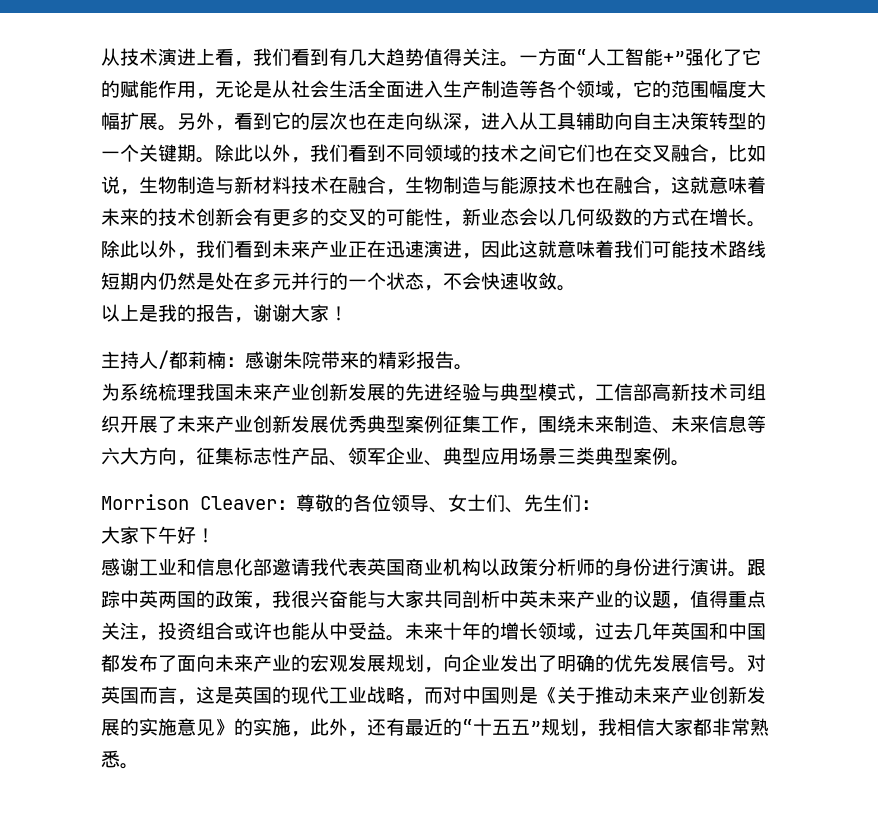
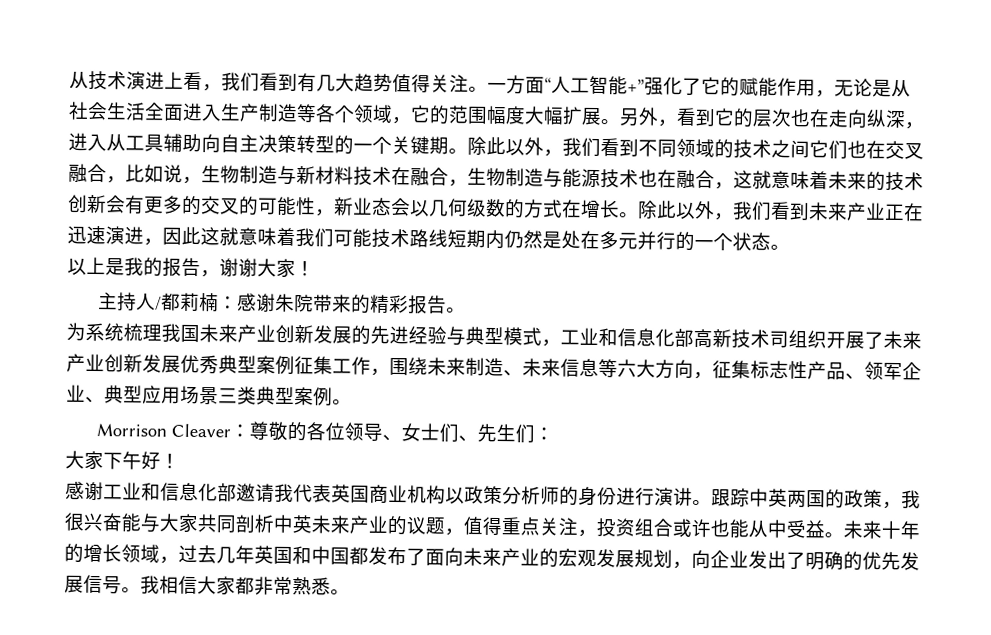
- 除此以外，我们看到未来产业正在迅速演进，因此这就意味着我们可能技术路线短期内仍然是处在多元并行的一个状态，不会快速收敛。
+ 除此以外，我们看到未来产业正在迅速演进，因此这就意味着我们可能技术路线短期内仍然是处在多元并行的一个状态。
- 为系统梳理我国未来产业创新发展的先进经验与典型模式，工信部高新技术司组织开展了未来产业创新发展优秀典型案例征集工作，围绕未来制造、未来信息等六大方向，征集标志性产品、领军企业、典型应用场景三类典型案例。
+ 为系统梳理我国未来产业创新发展的先进经验与典型模式，工业和信息化部高新技术司组织开展了未来产业创新发展优秀典型案例征集工作，围绕未来制造、未来信息等六大方向，征集标志性产品、领军企业、典型应用场景三类典型案例。
- 对英国而言，这是英国的现代工业战略，而对中国则是《关于推动未来产业创新发展的实施意见》的实施，此外，还有最近的“十五五”规划，我相信大家都非常熟悉。
+ 我相信大家都非常熟悉。

